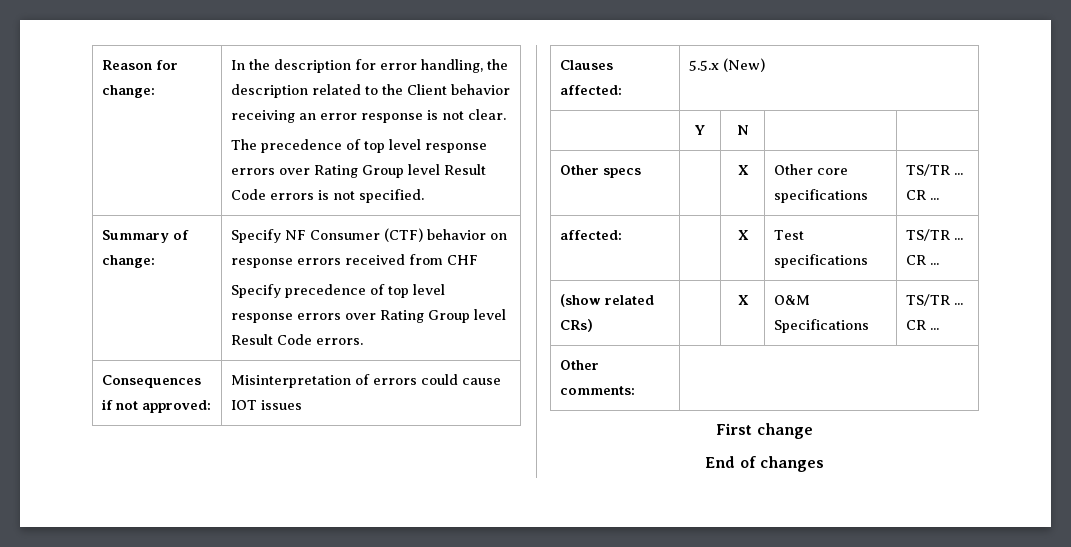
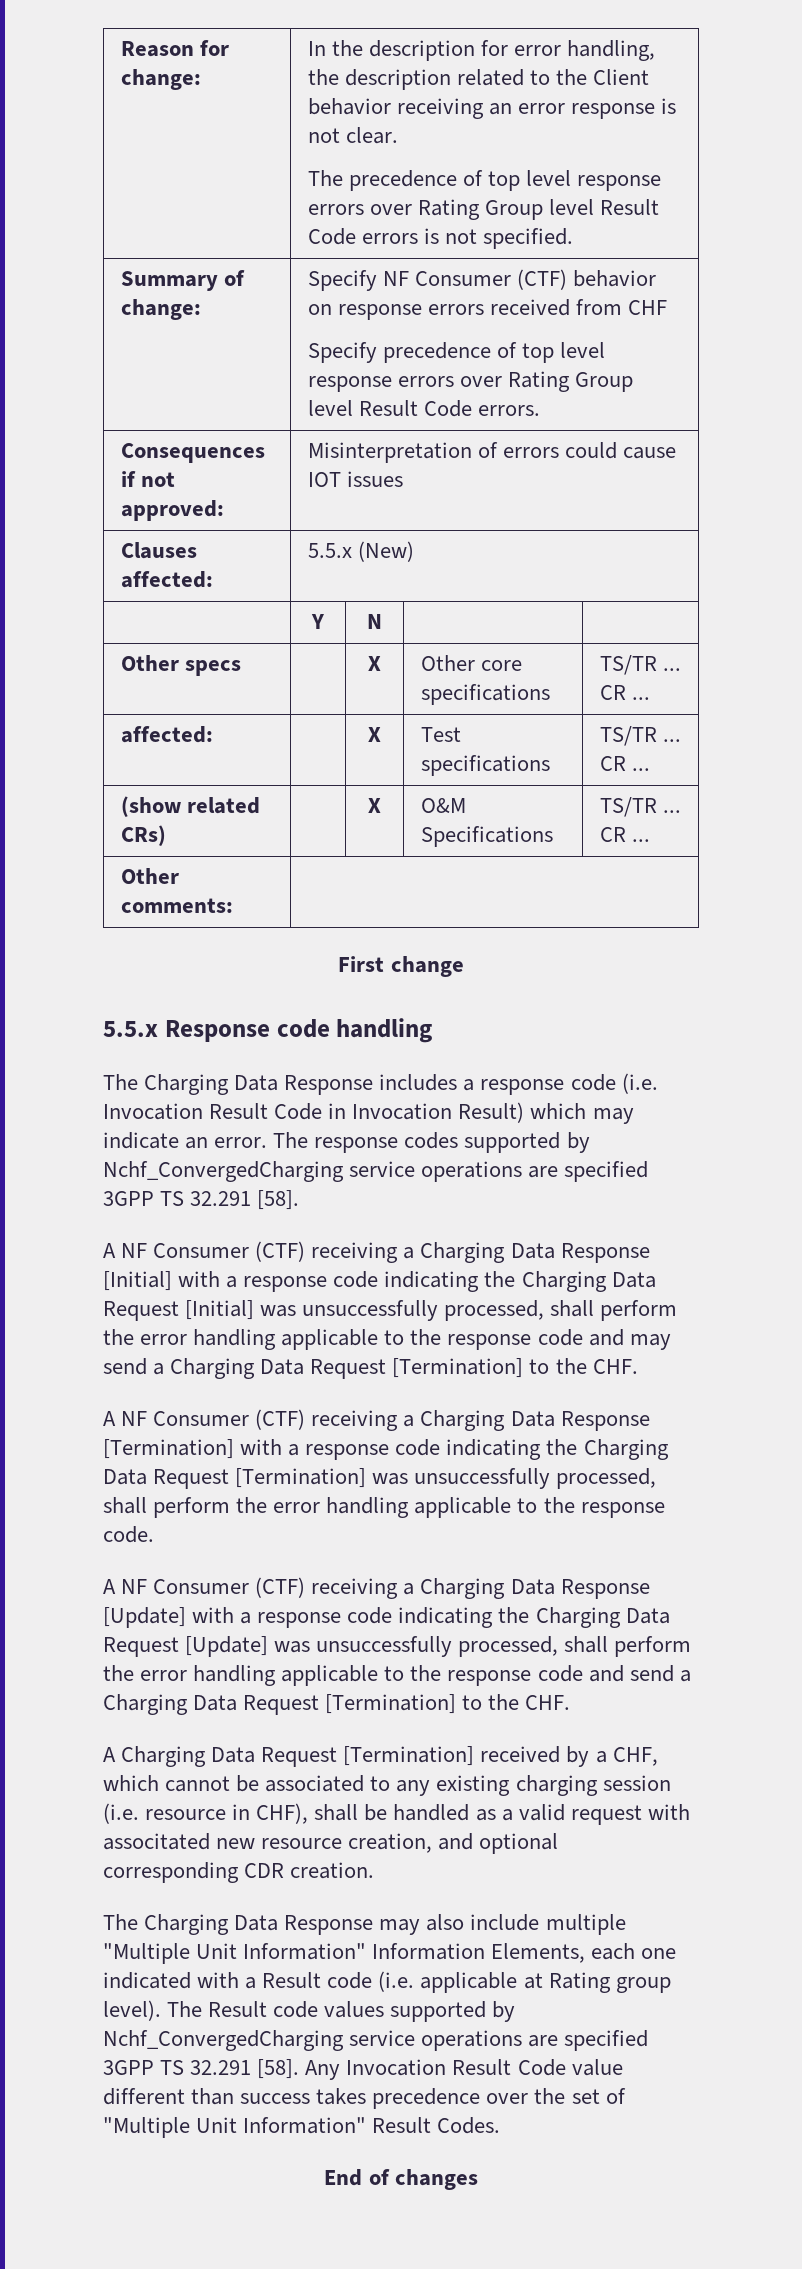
+ 5.5.x Response code handling
+ The Charging Data Response includes a response code (i.e. Invocation Result Code in Invocation Result) which may indicate an error. The response codes supported by Nchf_ConvergedCharging service operations are specified 3GPP TS 32.291 [58].
+ A NF Consumer (CTF) receiving a Charging Data Response [Initial] with a response code indicating the Charging Data Request [Initial] was unsuccessfully processed, shall perform the error handling applicable to the response code and may send a Charging Data Request [Termination] to the CHF.
+ A NF Consumer (CTF) receiving a Charging Data Response [Termination] with a response code indicating the Charging Data Request [Termination] was unsuccessfully processed, shall perform the error handling applicable to the response code.
+ A NF Consumer (CTF) receiving a Charging Data Response [Update] with a response code indicating the Charging Data Request [Update] was unsuccessfully processed, shall perform the error handling applicable to the response code and send a Charging Data Request [Termination] to the CHF.
+ A Charging Data Request [Termination] received by a CHF, which cannot be associated to any existing charging session (i.e. resource in CHF), shall be handled as a valid request with associtated new resource creation, and optional corresponding CDR creation.
+ The Charging Data Response may also include multiple "Multiple Unit Information" Information Elements, each one indicated with a Result code (i.e. applicable at Rating group level). The Result code values supported by Nchf_ConvergedCharging service operations are specified 3GPP TS 32.291 [58]. Any Invocation Result Code value different than success takes precedence over the set of "Multiple Unit Information" Result Codes.

